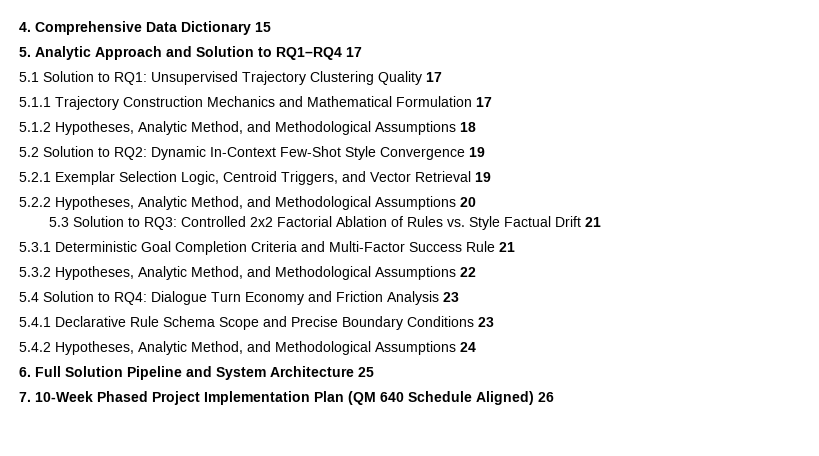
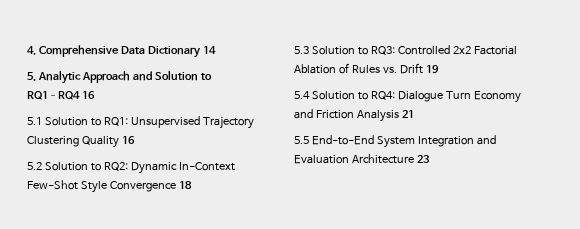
- 4. Comprehensive Data Dictionary 15
+ 4. Comprehensive Data Dictionary 14
- 5. Analytic Approach and Solution to RQ1–RQ4 17
+ 5. Analytic Approach and Solution to RQ1–RQ4 16
- 5.1 Solution to RQ1: Unsupervised Trajectory Clustering Quality 17
- 5.1.1 Trajectory Construction Mechanics and Mathematical Formulation 17
- 5.1.2 Hypotheses, Analytic Method, and Methodological Assumptions 18
+ 5.1 Solution to RQ1: Unsupervised Trajectory Clustering Quality 16
- 5.2 Solution to RQ2: Dynamic In-Context Few-Shot Style Convergence 19
- 5.2.1 Exemplar Selection Logic, Centroid Triggers, and Vector Retrieval 19
- 5.2.2 Hypotheses, Analytic Method, and Methodological Assumptions 20
+ 5.2 Solution to RQ2: Dynamic In-Context Few-Shot Style Convergence 18
- 5.3 Solution to RQ3: Controlled 2x2 Factorial Ablation of Rules vs. Style Factual Drift 21
- 5.3.1 Deterministic Goal Completion Criteria and Multi-Factor Success Rule 21
- 5.3.2 Hypotheses, Analytic Method, and Methodological Assumptions 22
+ 5.3 Solution to RQ3: Controlled 2x2 Factorial Ablation of Rules vs. Drift 19
- 5.4 Solution to RQ4: Dialogue Turn Economy and Friction Analysis 23
- 5.4.1 Declarative Rule Schema Scope and Precise Boundary Conditions 23
- 5.4.2 Hypotheses, Analytic Method, and Methodological Assumptions 24
- 6. Full Solution Pipeline and System Architecture 25
- 7. 10-Week Phased Project Implementation Plan (QM 640 Schedule Aligned) 26
+ 5.4 Solution to RQ4: Dialogue Turn Economy and Friction Analysis 21
+ 5.5 End-to-End System Integration and Evaluation Architecture 23

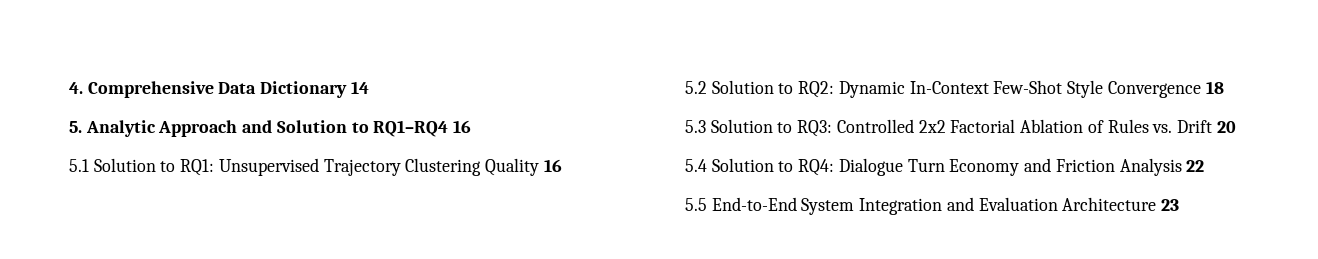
- 5.3 Solution to RQ3: Controlled 2x2 Factorial Ablation of Rules vs. Drift 19
+ 5.3 Solution to RQ3: Controlled 2x2 Factorial Ablation of Rules vs. Drift 20
- 5.4 Solution to RQ4: Dialogue Turn Economy and Friction Analysis 21
+ 5.4 Solution to RQ4: Dialogue Turn Economy and Friction Analysis 22

